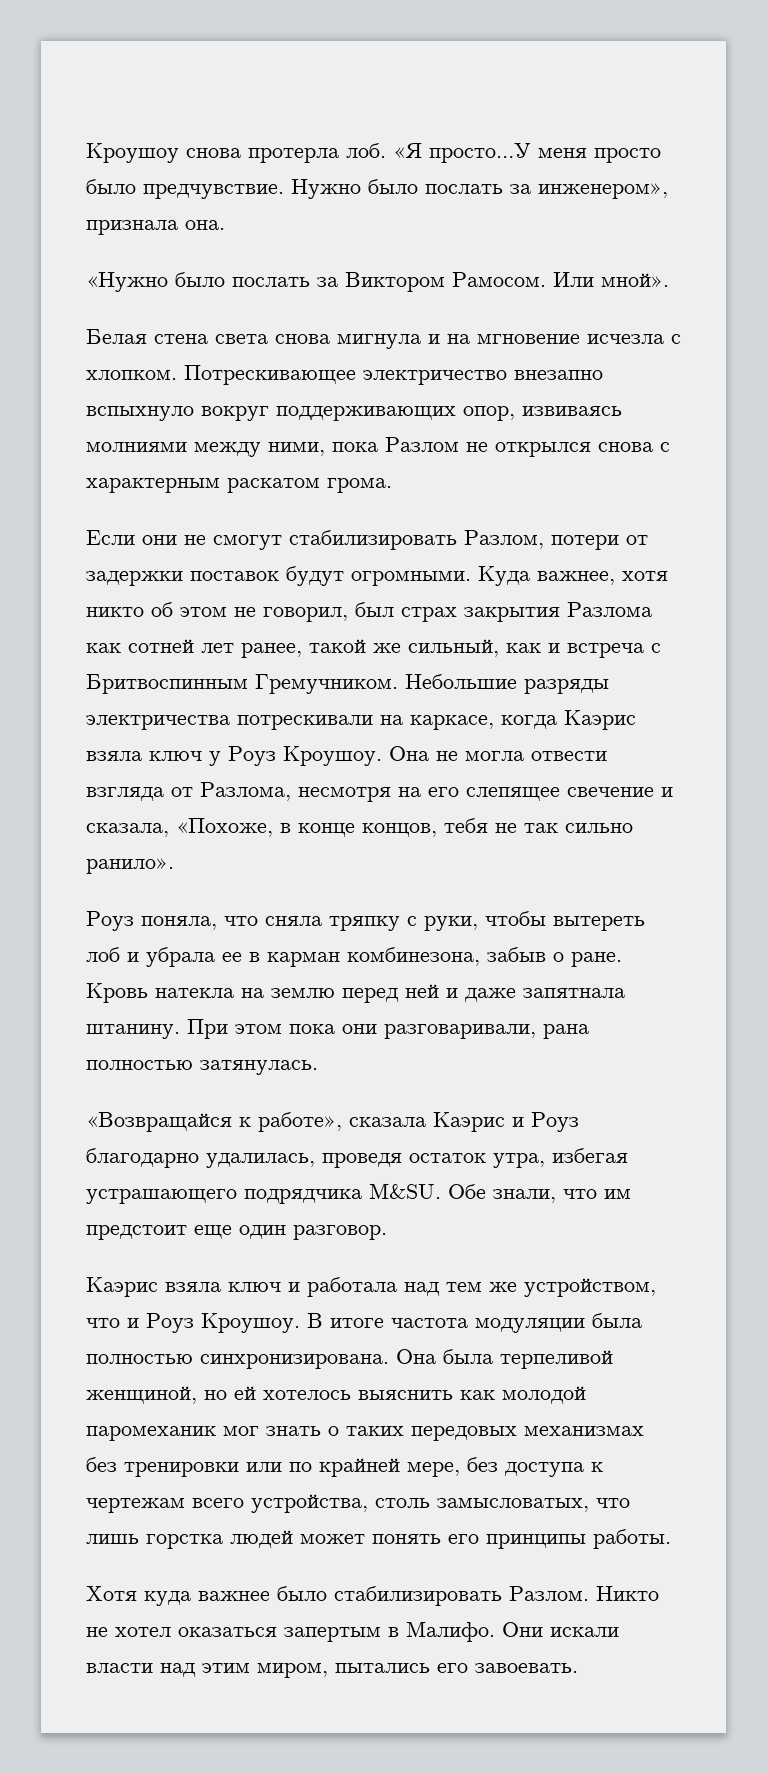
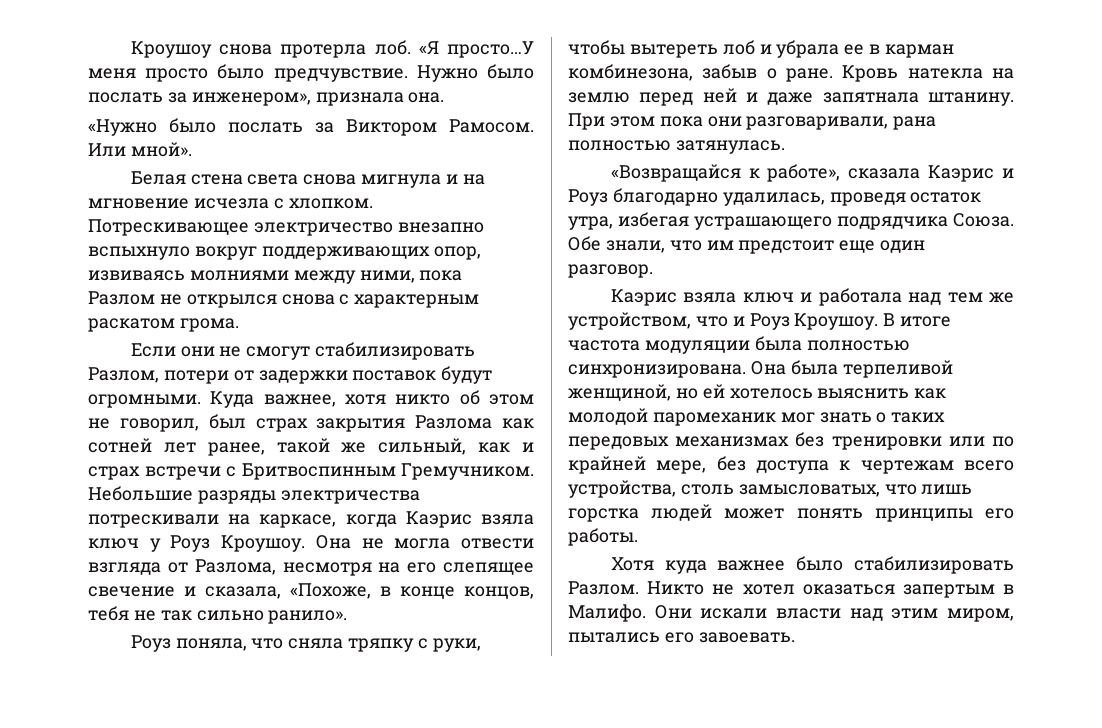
- Куда важнее, хотя никто об этом не говорил, был страх закрытия Разлома как сотней лет ранее, такой же сильный, как и встреча с Бритвоспинным Гремучником.
+ Куда важнее, хотя никто об этом не говорил, был страх закрытия Разлома как сотней лет ранее, такой же сильный, как и страх встречи с Бритвоспинным Гремучником.
- «Возвращайся к работе», сказала Каэрис и Роуз благодарно удалилась, проведя остаток утра, избегая устрашающего подрядчика M&SU.
+ «Возвращайся к работе», сказала Каэрис и Роуз благодарно удалилась, проведя остаток утра, избегая устрашающего подрядчика Союза.
- Она была терпеливой женщиной, но ей хотелось выяснить как молодой паромеханик мог знать о таких передовых механизмах без тренировки или по крайней мере, без доступа к чертежам всего устройства, столь замысловатых, что лишь горстка людей может понять его принципы работы.
+ Она была терпеливой женщиной, но ей хотелось выяснить как молодой паромеханик мог знать о таких передовых механизмах без тренировки или по крайней мере, без доступа к чертежам всего устройства, столь замысловатых, что лишь горстка людей может понять принципы его работы.

